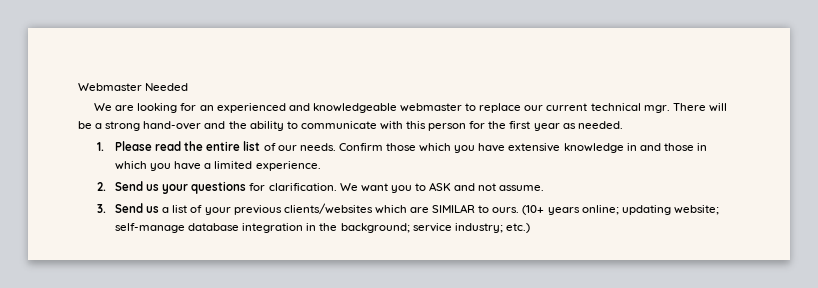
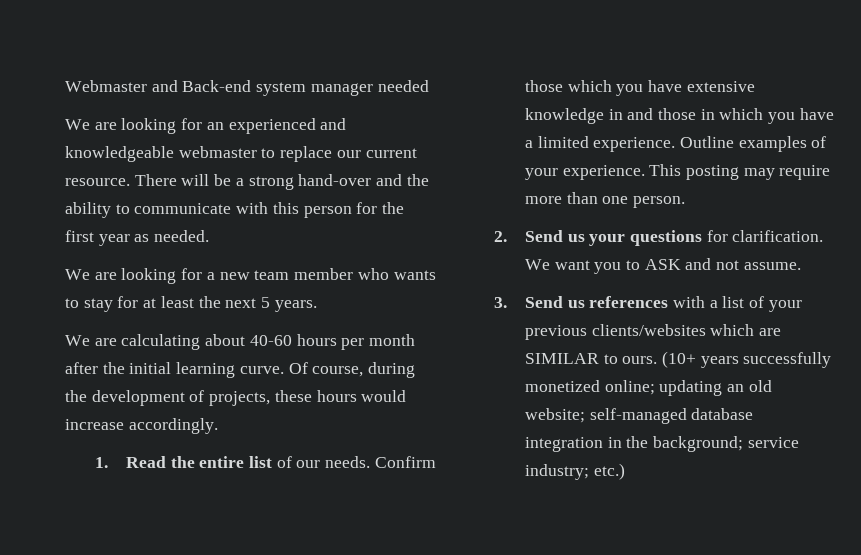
- Webmaster Needed
+ Webmaster and Back-end system manager needed
- We are looking for an experienced and knowledgeable webmaster to replace our current technical mgr.
+ We are looking for an experienced and knowledgeable webmaster to replace our current resource.
+ We are looking for a new team member who wants to stay for at least the next 5 years.
+ We are calculating about 40-60 hours per month after the initial learning curve. Of course, during the development of projects, these hours would increase accordingly.
- 1. Please read the entire list of our needs.
+ 1. Read the entire list of our needs.
+ Outline examples of your experience. This posting may require more than one person.
- 3. Send us a list of your previous clients/websites which are SIMILAR to ours.
+ 3. Send us references with a list of your previous clients/websites which are SIMILAR to ours.
- (10+ years online; updating website; self-manage database integration in the background; service industry; etc.)
+ (10+ years successfully monetized online; updating an old website; self-managed database integration in the background; service industry; etc.)

